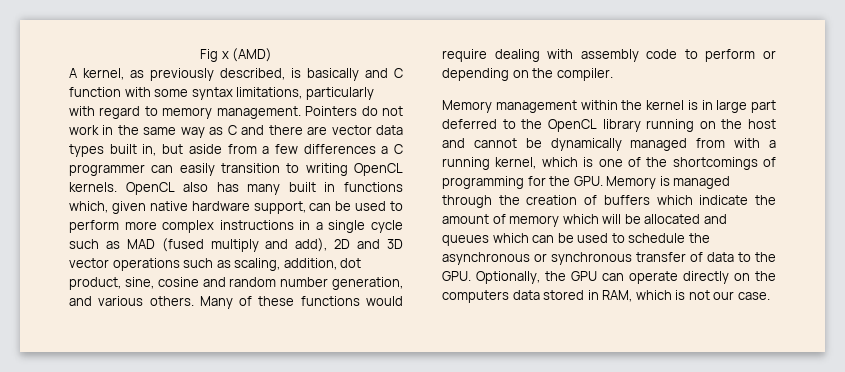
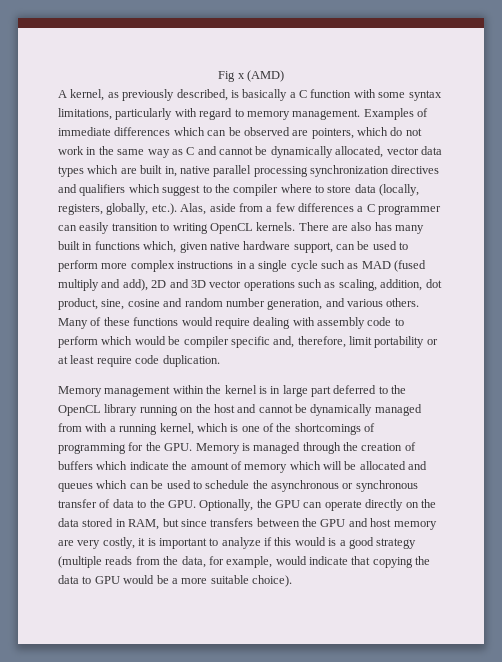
- A kernel, as previously described, is basically and C function with some syntax limitations, particularly with regard to memory management.
+ A kernel, as previously described, is basically a C function with some syntax limitations, particularly with regard to memory management.
- Pointers do not work in the same way as C and there are vector data types built in, but aside from a few differences a C programmer can easily transition to writing OpenCL kernels.
+ Examples of immediate differences which can be observed are pointers, which do not work in the same way as C and cannot be dynamically allocated, vector data types which are built in, native parallel processing synchronization directives and qualifiers which suggest to the compiler where to store data (locally, registers, globally, etc.). Alas, aside from a few differences a C programmer can easily transition to writing OpenCL kernels.
- OpenCL also has many built in functions which, given native hardware support, can be used to perform more complex instructions in a single cycle such as MAD (fused multiply and add), 2D and 3D vector operations such as scaling, addition, dot product, sine, cosine and random number generation, and various others.
+ There are also has many built in functions which, given native hardware support, can be used to perform more complex instructions in a single cycle such as MAD (fused multiply and add), 2D and 3D vector operations such as scaling, addition, dot product, sine, cosine and random number generation, and various others.
- Many of these functions would require dealing with assembly code to perform or depending on the compiler.
+ Many of these functions would require dealing with assembly code to perform which would be compiler specific and, therefore, limit portability or at least require code duplication.
- Memory management within the kernel is in large part deferred to the OpenCL library running on the host and cannot be dynamically managed from with a running kernel, which is one of the shortcomings of programming for the GPU. Memory is managed through the creation of buffers which indicate the amount of memory which will be allocated and queues which can be used to schedule the asynchronous or synchronous transfer of data to the GPU. Optionally, the GPU can operate directly on the computers data stored in RAM, which is not our case.
+ Memory management within the kernel is in large part deferred to the OpenCL library running on the host and cannot be dynamically managed from with a running kernel, which is one of the shortcomings of programming for the GPU. Memory is managed through the creation of buffers which indicate the amount of memory which will be allocated and queues which can be used to schedule the asynchronous or synchronous transfer of data to the GPU. Optionally, the GPU can operate directly on the data stored in RAM, but since transfers between the GPU and host memory are very costly, it is important to analyze if this would is a good strategy (multiple reads from the data, for example, would indicate that copying the data to GPU would be a more suitable choice).

